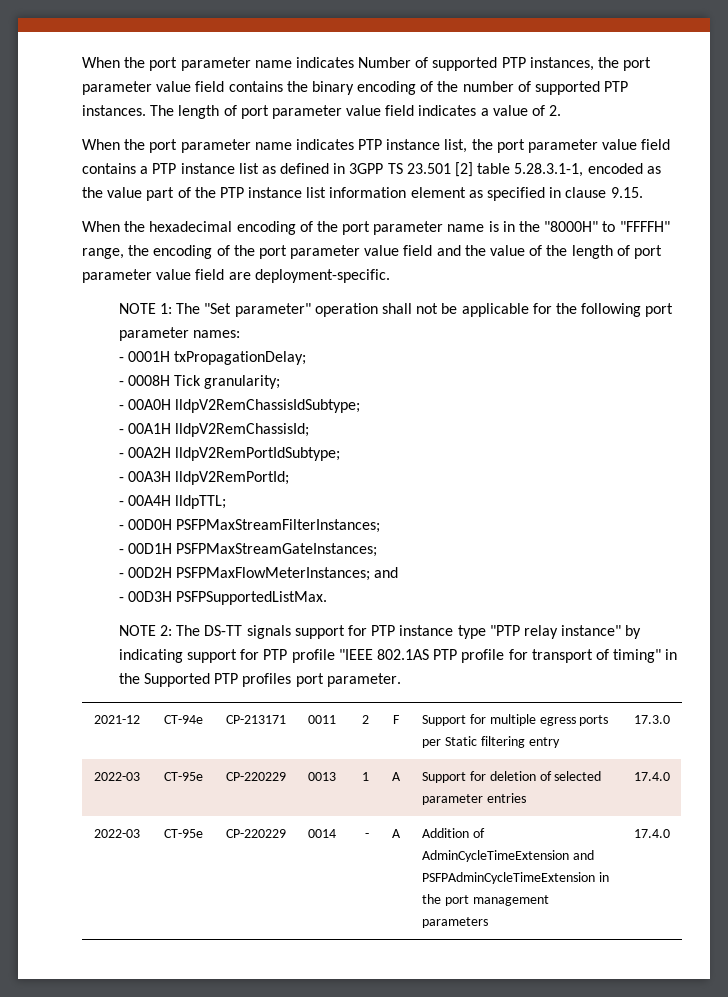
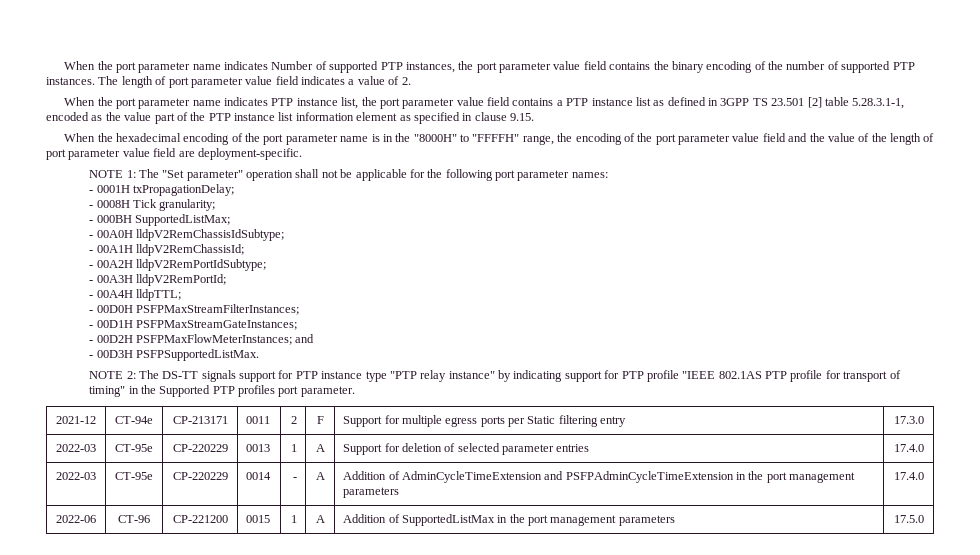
+ - 000BH SupportedListMax;
+ 2022-06 | CT-96 | CP-221200 | 0015 | 1 | A | Addition of SupportedListMax in the port management parameters | 17.5.0

